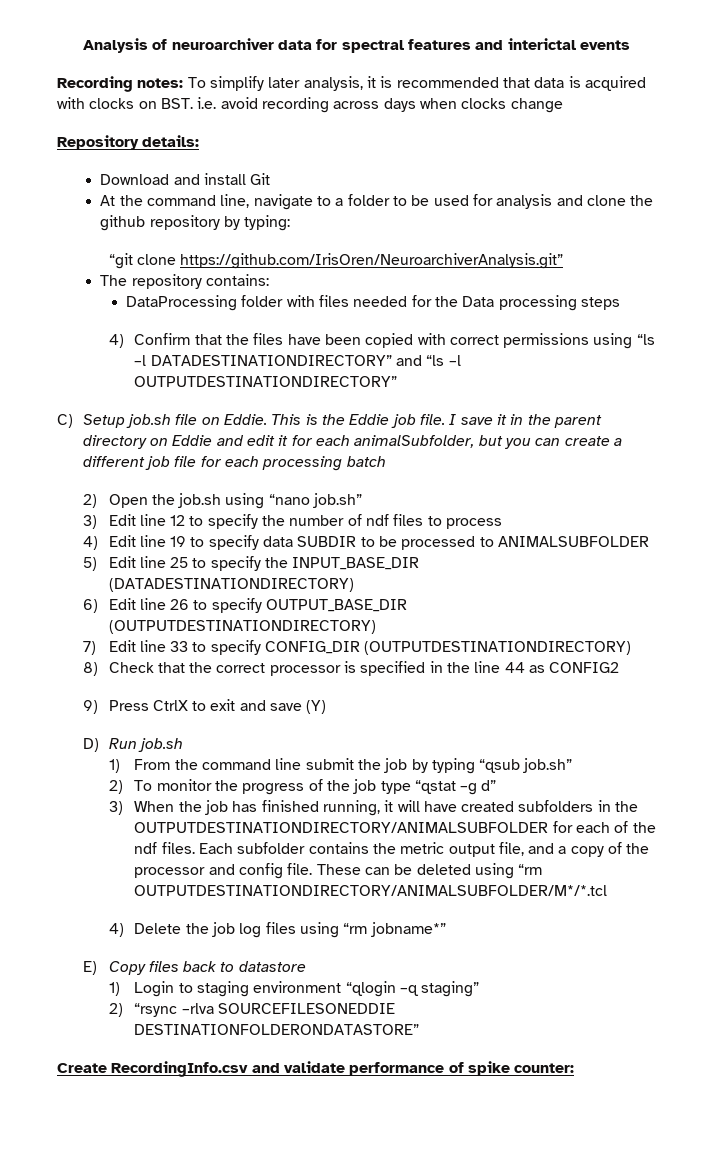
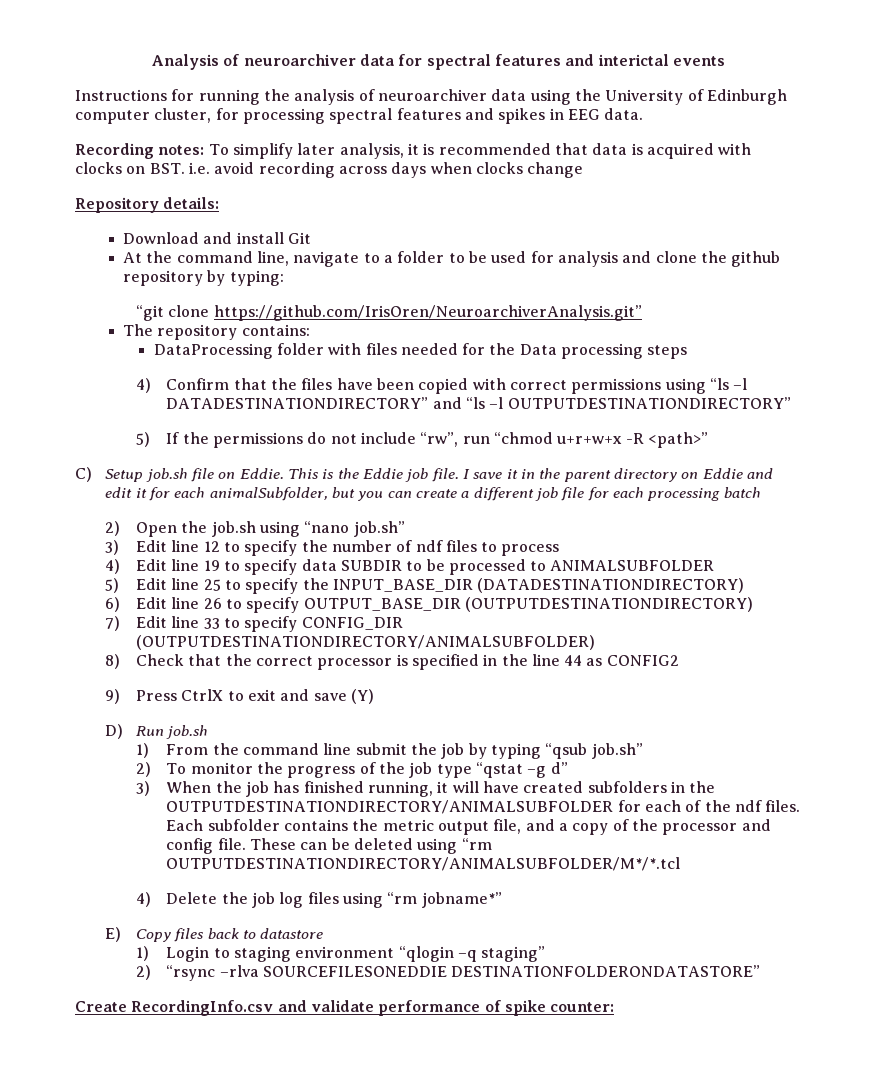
+ Instructions for running the analysis of neuroarchiver data using the University of Edinburgh computer cluster, for processing spectral features and spikes in EEG data.
+ 5) If the permissions do not include “rw”, run “chmod u+r+w+x -R <path>”
- 7) Edit line 33 to specify CONFIG_DIR (OUTPUTDESTINATIONDIRECTORY)
+ 7) Edit line 33 to specify CONFIG_DIR (OUTPUTDESTINATIONDIRECTORY/ANIMALSUBFOLDER)

